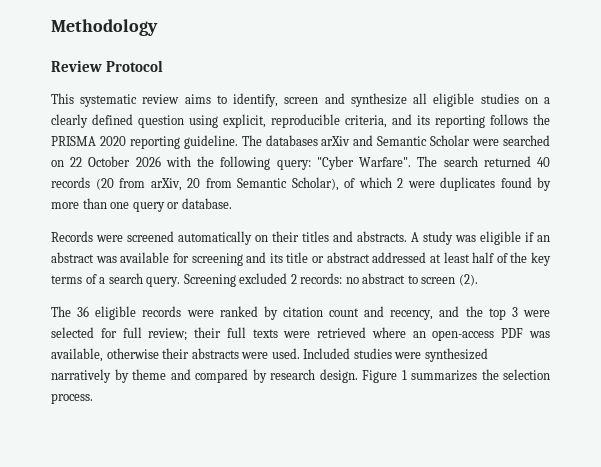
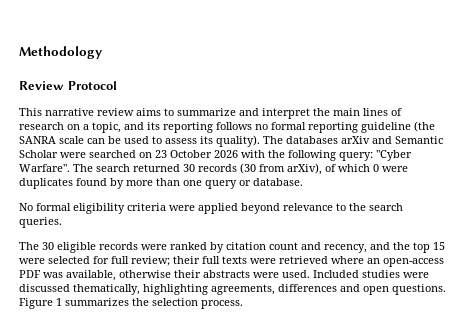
- This systematic review aims to identify, screen and synthesize all eligible studies on a clearly defined question using explicit, reproducible criteria, and its reporting follows the PRISMA 2020 reporting guideline.
+ This narrative review aims to summarize and interpret the main lines of research on a topic, and its reporting follows no formal reporting guideline (the SANRA scale can be used to assess its quality).
- The databases arXiv and Semantic Scholar were searched on 22 October 2026 with the following query: "Cyber Warfare".
+ The databases arXiv and Semantic Scholar were searched on 23 October 2026 with the following query: "Cyber Warfare".
- The search returned 40 records (20 from arXiv, 20 from Semantic Scholar), of which 2 were duplicates found by more than one query or database.
+ The search returned 30 records (30 from arXiv), of which 0 were duplicates found by more than one query or database.
- Records were screened automatically on their titles and abstracts. A study was eligible if an abstract was available for screening and its title or abstract addressed at least half of the key terms of a search query. Screening excluded 2 records: no abstract to screen (2).
- The 36 eligible records were ranked by citation count and recency, and the top 3 were selected for full review; their full texts were retrieved where an open-access PDF was available, otherwise their abstracts were used.
+ No formal eligibility criteria were applied beyond relevance to the search queries.
+ The 30 eligible records were ranked by citation count and recency, and the top 15 were selected for full review; their full texts were retrieved where an open-access PDF was available, otherwise their abstracts were used.
- Included studies were synthesized narratively by theme and compared by research design.
+ Included studies were discussed thematically, highlighting agreements, differences and open questions.

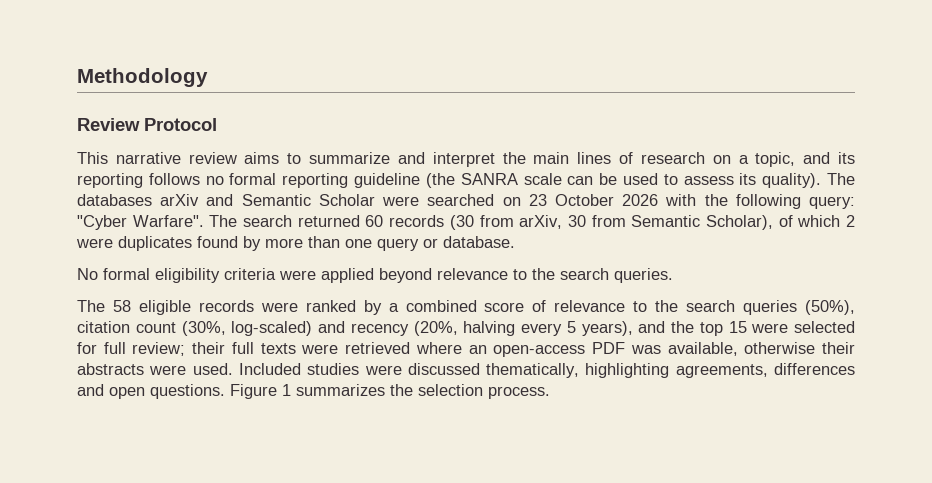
- The search returned 30 records (30 from arXiv), of which 0 were duplicates found by more than one query or database.
+ The search returned 60 records (30 from arXiv, 30 from Semantic Scholar), of which 2 were duplicates found by more than one query or database.
- The 30 eligible records were ranked by citation count and recency, and the top 15 were selected for full review; their full texts were retrieved where an open-access PDF was available, otherwise their abstracts were used.
+ The 58 eligible records were ranked by a combined score of relevance to the search queries (50%), citation count (30%, log-scaled) and recency (20%, halving every 5 years), and the top 15 were selected for full review; their full texts were retrieved where an open-access PDF was available, otherwise their abstracts were used.

